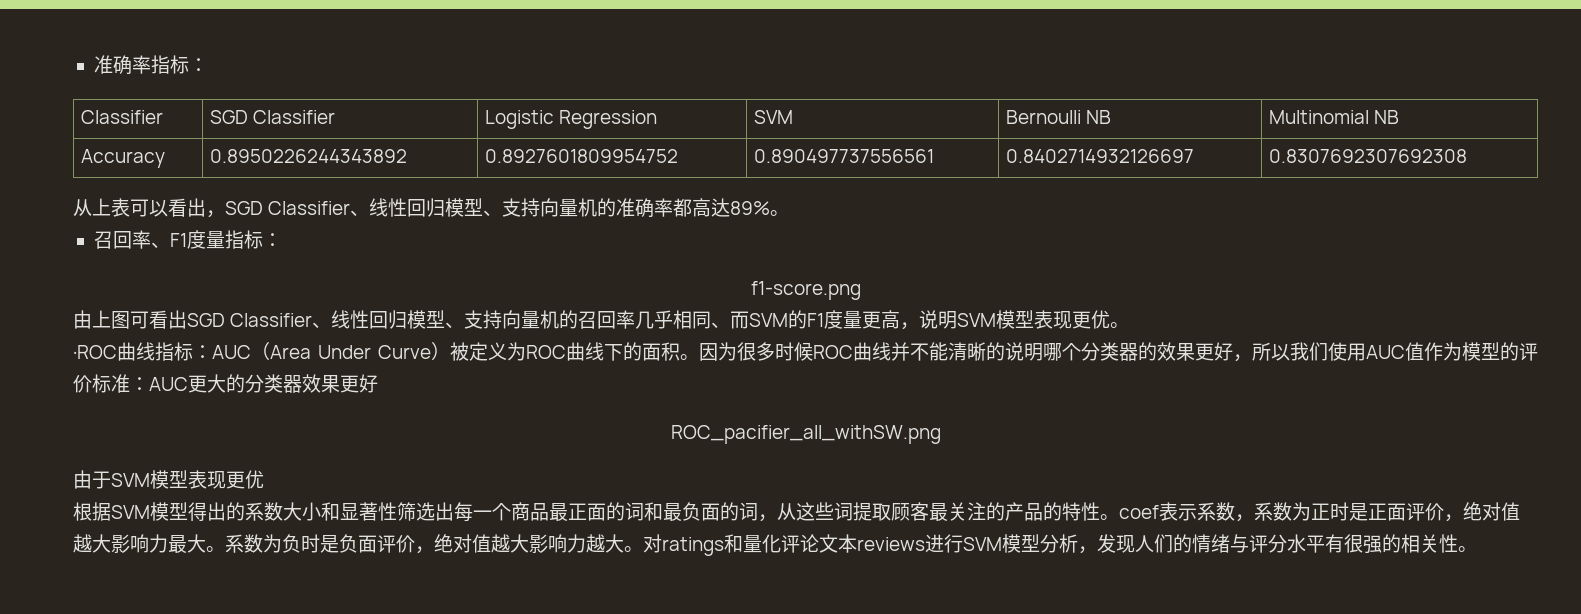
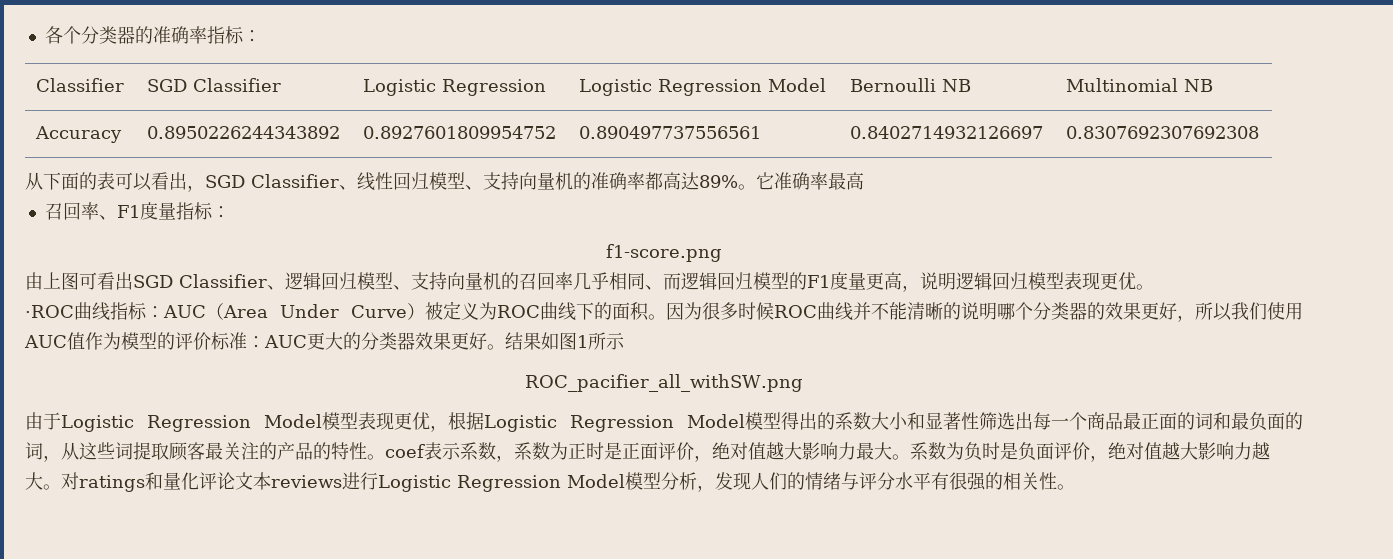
- 准确率指标：
+ 各个分类器的准确率指标：
- Classifier | SGD Classifier | Logistic Regression | SVM | Bernoulli NB | Multinomial NB
+ Classifier | SGD Classifier | Logistic Regression | Logistic Regression Model | Bernoulli NB | Multinomial NB
- 从上表可以看出，SGD Classifier、线性回归模型、支持向量机的准确率都高达89%。
+ 从下面的表可以看出，SGD Classifier、线性回归模型、支持向量机的准确率都高达89%。它准确率最高
- 由上图可看出SGD Classifier、线性回归模型、支持向量机的召回率几乎相同、而SVM的F1度量更高，说明SVM模型表现更优。
+ 由上图可看出SGD Classifier、逻辑回归模型、支持向量机的召回率几乎相同、而逻辑回归模型的F1度量更高，说明逻辑回归模型表现更优。
- 因为很多时候ROC曲线并不能清晰的说明哪个分类器的效果更好，所以我们使用AUC值作为模型的评价标准：AUC更大的分类器效果更好
+ 因为很多时候ROC曲线并不能清晰的说明哪个分类器的效果更好，所以我们使用AUC值作为模型的评价标准：AUC更大的分类器效果更好。结果如图1所示
- 由于SVM模型表现更优
- 根据SVM模型得出的系数大小和显著性筛选出每一个商品最正面的词和最负面的词，从这些词提取顾客最关注的产品的特性。coef表示系数，系数为正时是正面评价，绝对值越大影响力最大。
+ 由于Logistic Regression Model模型表现更优，根据Logistic Regression Model模型得出的系数大小和显著性筛选出每一个商品最正面的词和最负面的词，从这些词提取顾客最关注的产品的特性。coef表示系数，系数为正时是正面评价，绝对值越大影响力最大。
- 对ratings和量化评论文本reviews进行SVM模型分析，发现人们的情绪与评分水平有很强的相关性。
+ 对ratings和量化评论文本reviews进行Logistic Regression Model模型分析，发现人们的情绪与评分水平有很强的相关性。

